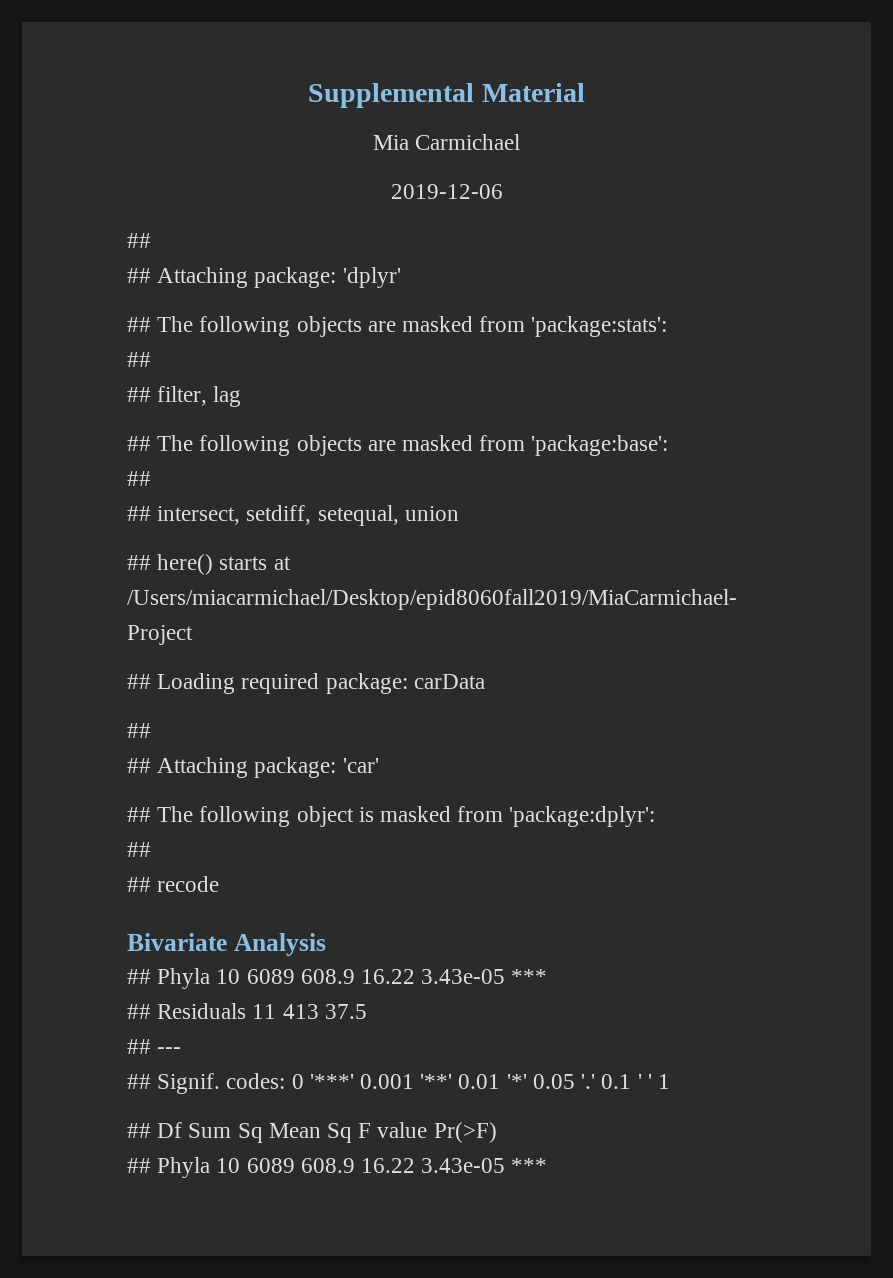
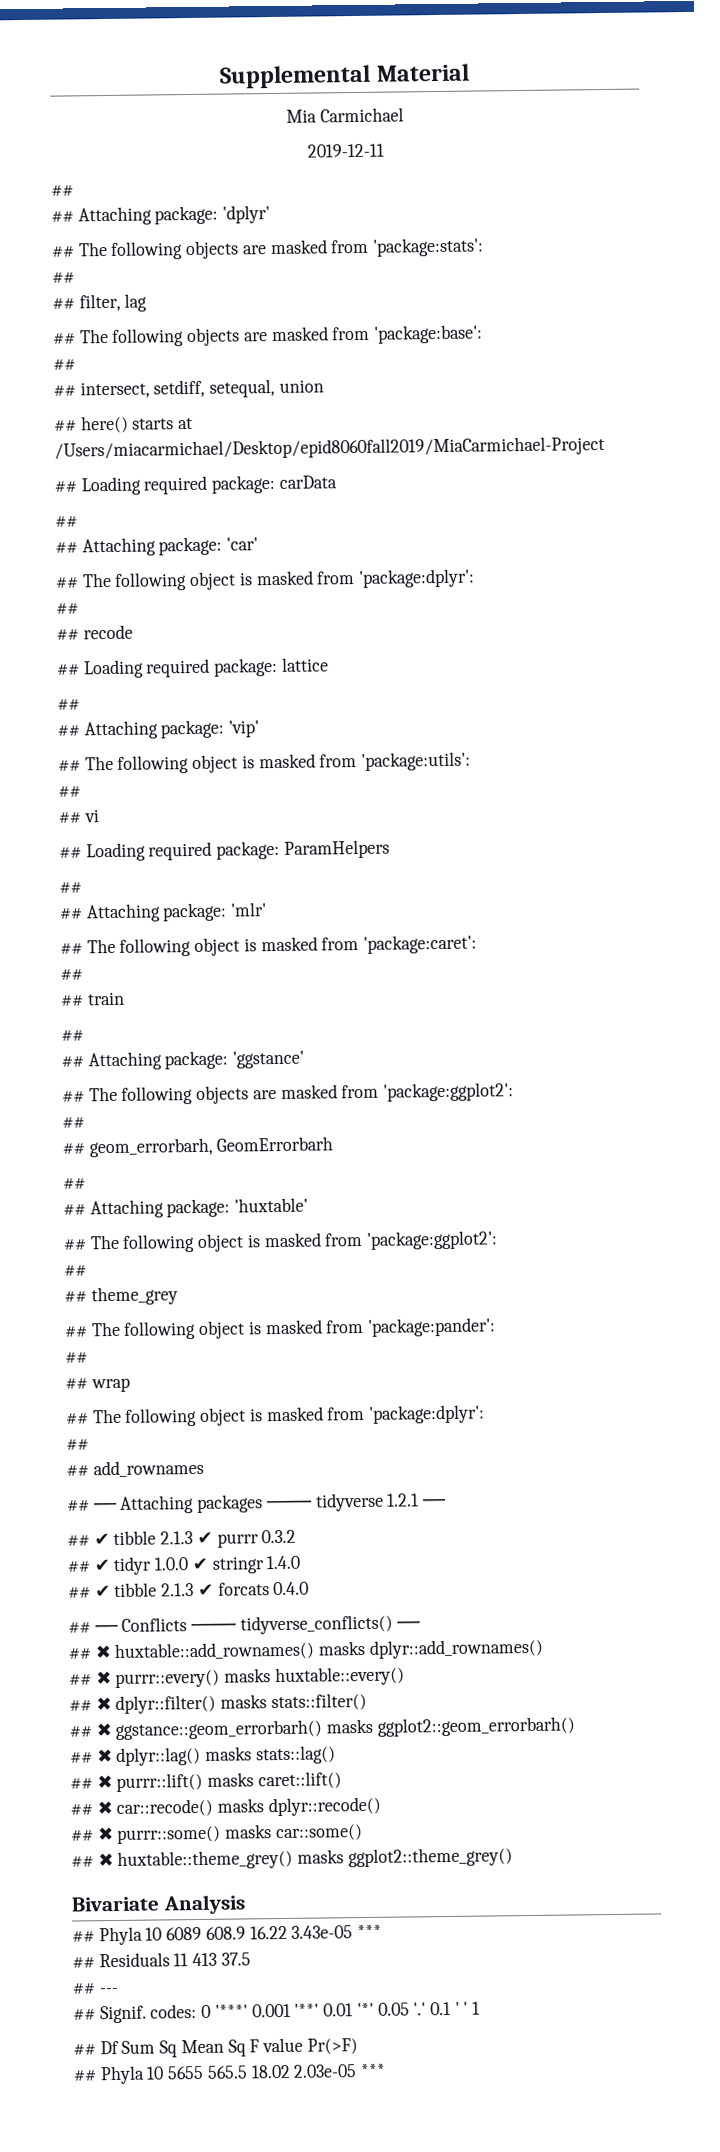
- 2019-12-06
+ 2019-12-11
+ ## Loading required package: lattice
+ ##
+ ## Attaching package: 'vip'
+ ## The following object is masked from 'package:utils':
+ ##
+ ## vi
+ ## Loading required package: ParamHelpers
+ ##
+ ## Attaching package: 'mlr'
+ ## The following object is masked from 'package:caret':
+ ##
+ ## train
+ ##
+ ## Attaching package: 'ggstance'
+ ## The following objects are masked from 'package:ggplot2':
+ ##
+ ## geom_errorbarh, GeomErrorbarh
+ ##
+ ## Attaching package: 'huxtable'
+ ## The following object is masked from 'package:ggplot2':
+ ##
+ ## theme_grey
+ ## The following object is masked from 'package:pander':
+ ##
+ ## wrap
+ ## The following object is masked from 'package:dplyr':
+ ##
+ ## add_rownames
+ ## ── Attaching packages ──── tidyverse 1.2.1 ──
+ ## ✔ tibble 2.1.3 ✔ purrr 0.3.2
+ ## ✔ tidyr 1.0.0 ✔ stringr 1.4.0
+ ## ✔ tibble 2.1.3 ✔ forcats 0.4.0
+ ## ── Conflicts ──── tidyverse_conflicts() ──
+ ## ✖ huxtable::add_rownames() masks dplyr::add_rownames()
+ ## ✖ purrr::every() masks huxtable::every()
+ ## ✖ dplyr::filter() masks stats::filter()
+ ## ✖ ggstance::geom_errorbarh() masks ggplot2::geom_errorbarh()
+ ## ✖ dplyr::lag() masks stats::lag()
+ ## ✖ purrr::lift() masks caret::lift()
+ ## ✖ car::recode() masks dplyr::recode()
+ ## ✖ purrr::some() masks car::some()
+ ## ✖ huxtable::theme_grey() masks ggplot2::theme_grey()
  ## Df Sum Sq Mean Sq F value Pr(>F)
- ## Phyla 10 6089 608.9 16.22 3.43e-05 ***
+ ## Phyla 10 5655 565.5 18.02 2.03e-05 ***

